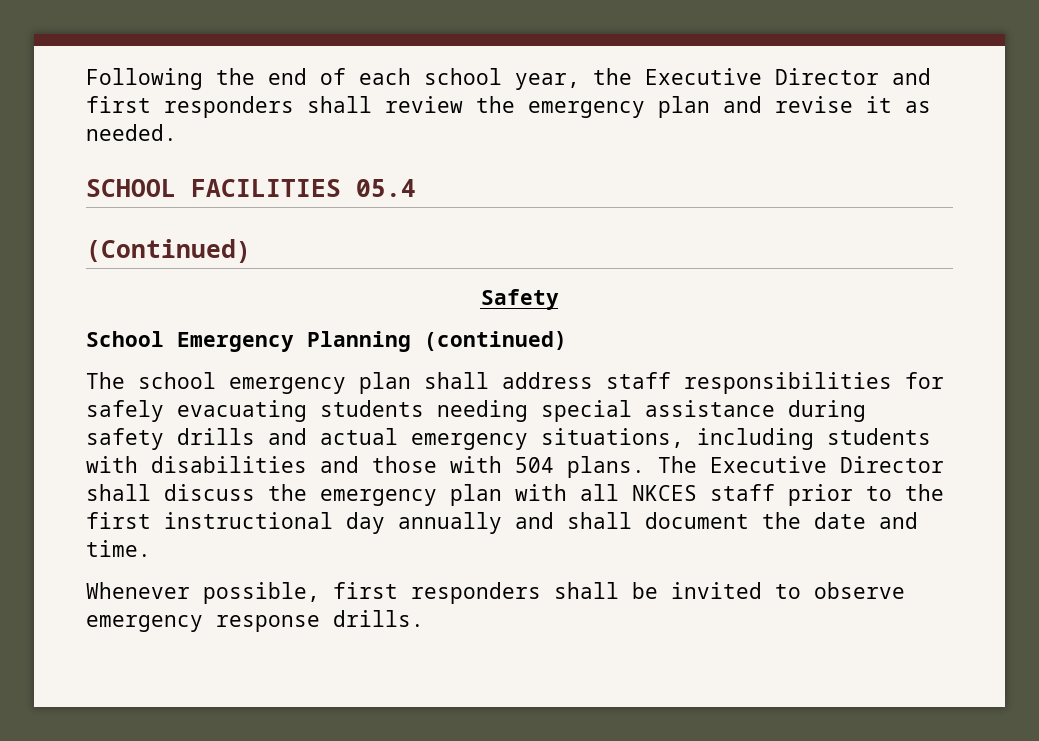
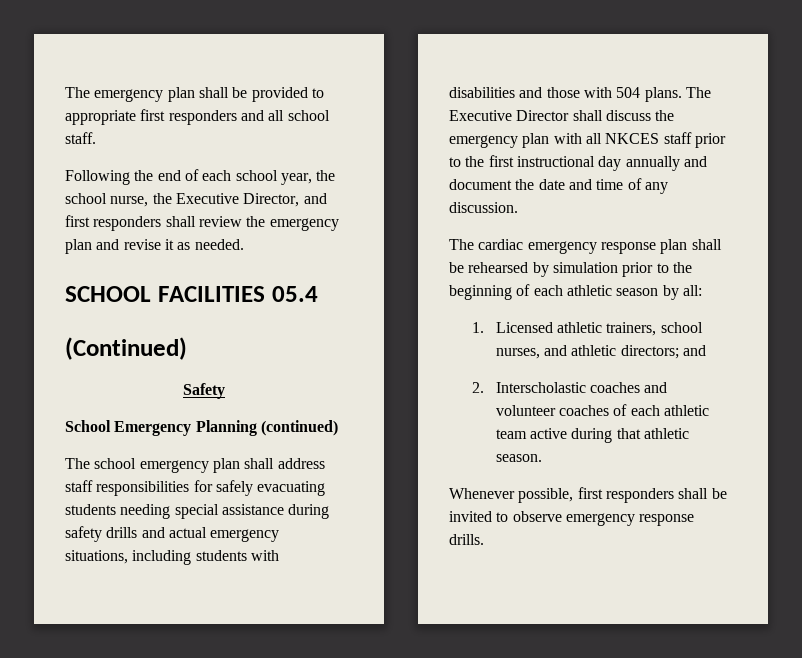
+ The emergency plan shall be provided to appropriate first responders and all school staff.
- Following the end of each school year, the Executive Director and first responders shall review the emergency plan and revise it as needed.
+ Following the end of each school year, the school nurse, the Executive Director, and first responders shall review the emergency plan and revise it as needed.
- The Executive Director shall discuss the emergency plan with all NKCES staff prior to the first instructional day annually and shall document the date and time.
+ The Executive Director shall discuss the emergency plan with all NKCES staff prior to the first instructional day annually and document the date and time of any discussion.
+ The cardiac emergency response plan shall be rehearsed by simulation prior to the beginning of each athletic season by all:
+ 1. Licensed athletic trainers, school nurses, and athletic directors; and
+ 2. Interscholastic coaches and volunteer coaches of each athletic team active during that athletic season.

